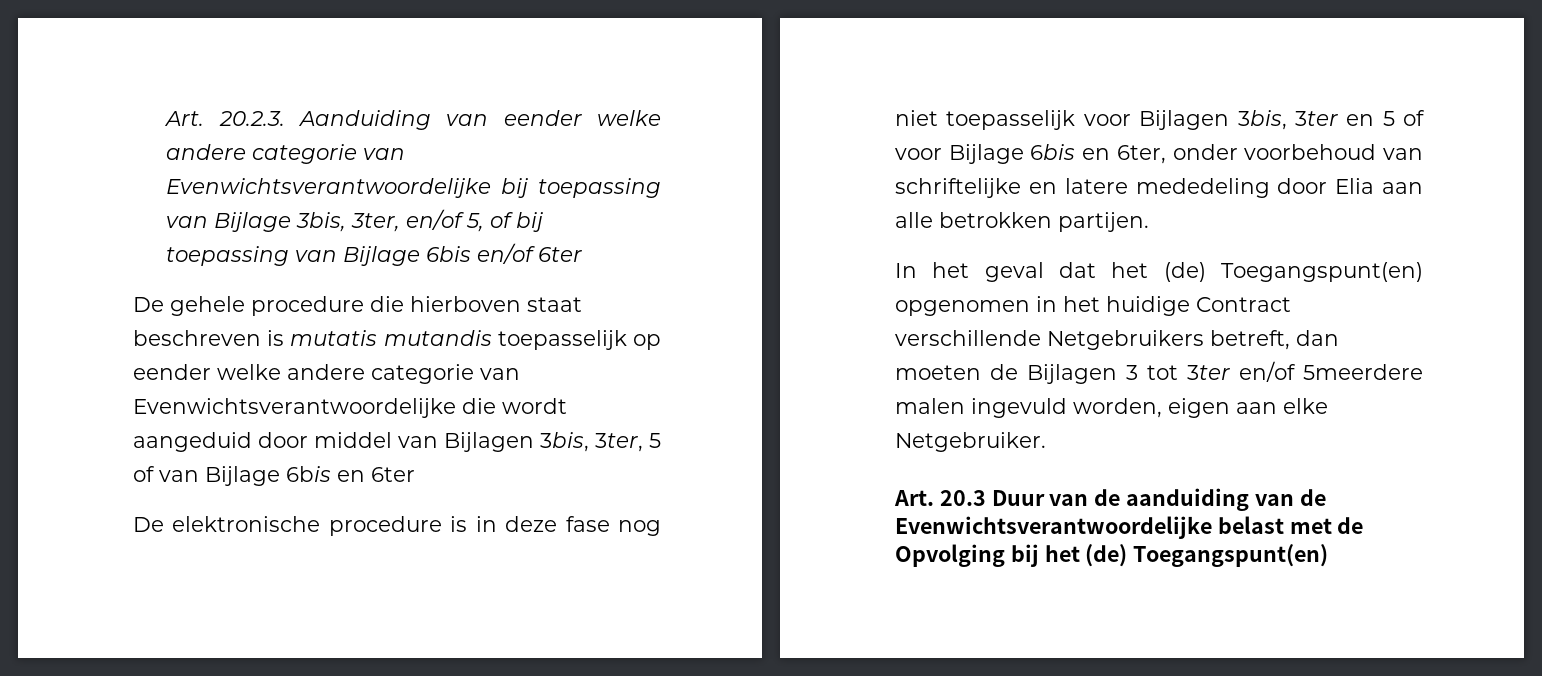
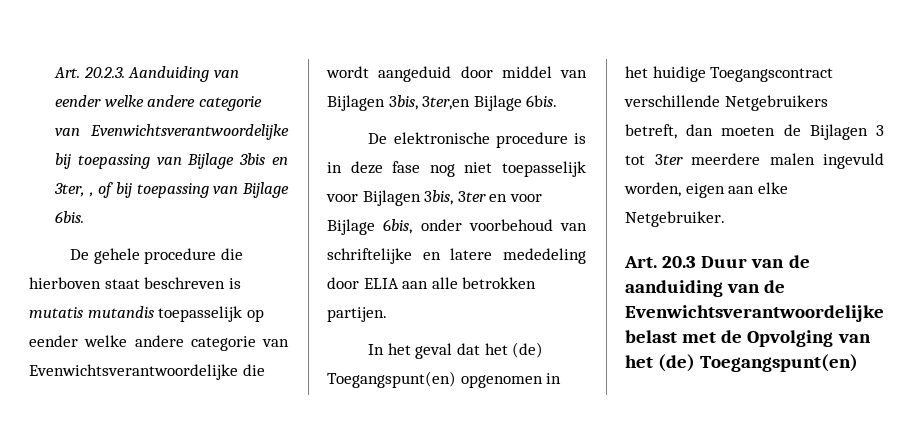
- Art. 20.2.3. Aanduiding van eender welke andere categorie van Evenwichtsverantwoordelijke bij toepassing van Bijlage 3bis, 3ter, en/of 5, of bij toepassing van Bijlage 6bis en/of 6ter
+ Art. 20.2.3. Aanduiding van eender welke andere categorie van Evenwichtsverantwoordelijke bij toepassing van Bijlage 3bis en 3ter, , of bij toepassing van Bijlage 6bis.
- De gehele procedure die hierboven staat beschreven is mutatis mutandis toepasselijk op eender welke andere categorie van Evenwichtsverantwoordelijke die wordt aangeduid door middel van Bijlagen 3bis, 3ter, 5 of van Bijlage 6bis en 6ter
+ De gehele procedure die hierboven staat beschreven is mutatis mutandis toepasselijk op eender welke andere categorie van Evenwichtsverantwoordelijke die wordt aangeduid door middel van Bijlagen 3bis, 3ter,en Bijlage 6bis.
- De elektronische procedure is in deze fase nog niet toepasselijk voor Bijlagen 3bis, 3ter en 5 of voor Bijlage 6bis en 6ter, onder voorbehoud van schriftelijke en latere mededeling door Elia aan alle betrokken partijen.
+ De elektronische procedure is in deze fase nog niet toepasselijk voor Bijlagen 3bis, 3ter en voor Bijlage 6bis, onder voorbehoud van schriftelijke en latere mededeling door ELIA aan alle betrokken partijen.
- In het geval dat het (de) Toegangspunt(en) opgenomen in het huidige Contract verschillende Netgebruikers betreft, dan moeten de Bijlagen 3 tot 3ter en/of 5meerdere malen ingevuld worden, eigen aan elke Netgebruiker.
+ In het geval dat het (de) Toegangspunt(en) opgenomen in het huidige Toegangscontract verschillende Netgebruikers betreft, dan moeten de Bijlagen 3 tot 3ter meerdere malen ingevuld worden, eigen aan elke Netgebruiker.
- Art. 20.3 Duur van de aanduiding van de Evenwichtsverantwoordelijke belast met de Opvolging bij het (de) Toegangspunt(en)
+ Art. 20.3 Duur van de aanduiding van de Evenwichtsverantwoordelijke belast met de Opvolging van het (de) Toegangspunt(en)

